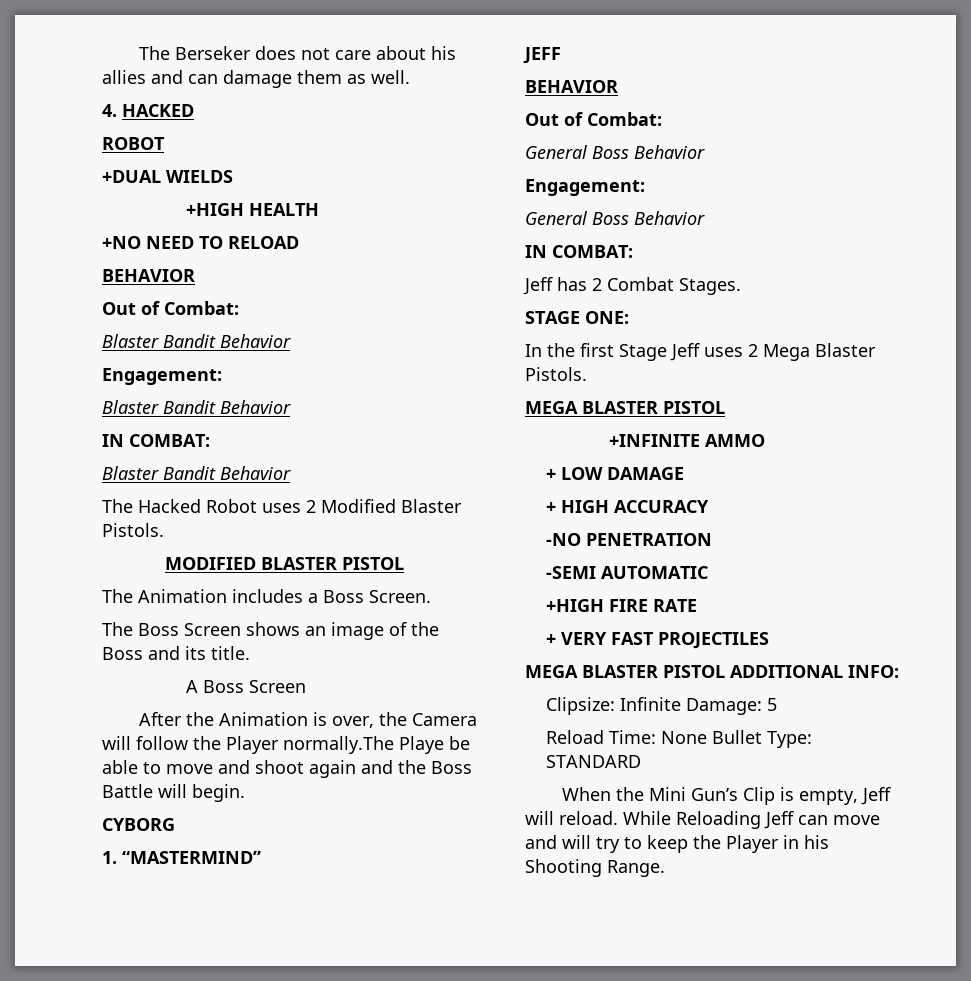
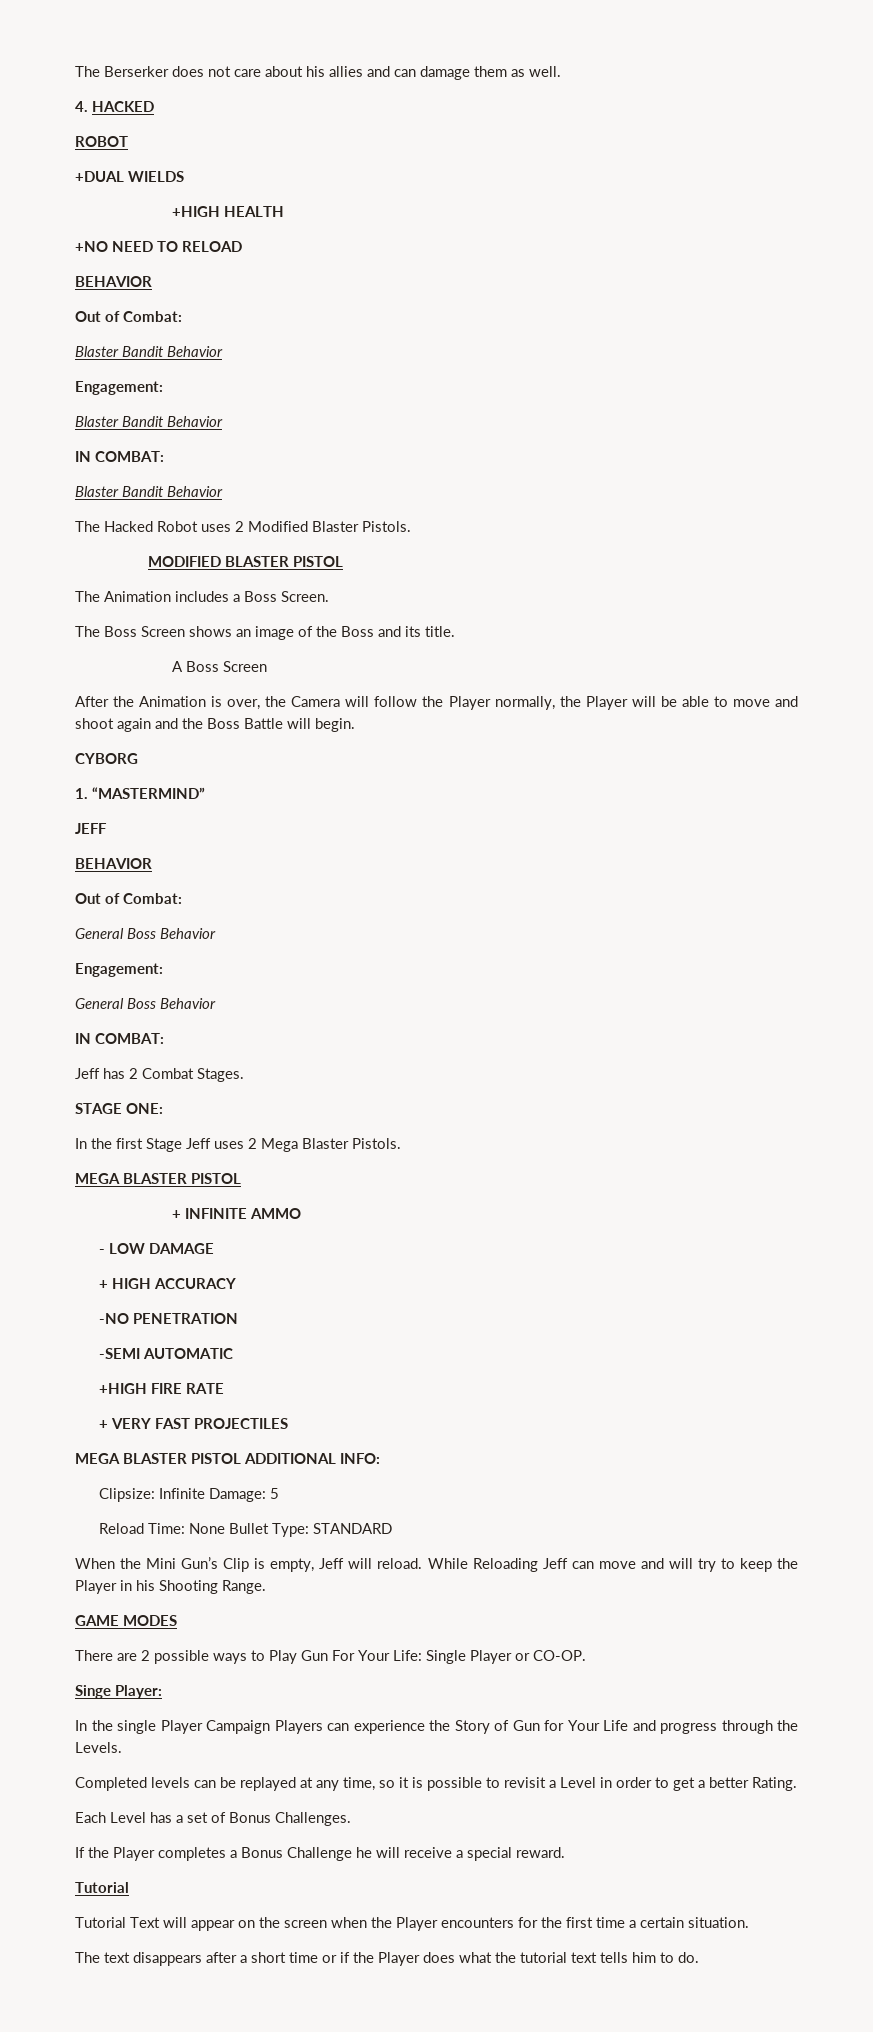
- The Berseker does not care about his allies and can damage them as well.
+ The Berserker does not care about his allies and can damage them as well.
- After the Animation is over, the Camera will follow the Player normally.The Playe be able to move and shoot again and the Boss Battle will begin.
+ After the Animation is over, the Camera will follow the Player normally, the Player will be able to move and shoot again and the Boss Battle will begin.
- +INFINITE AMMO
+ + INFINITE AMMO
- + LOW DAMAGE
+ - LOW DAMAGE
+ GAME MODES
+ There are 2 possible ways to Play Gun For Your Life: Single Player or CO-OP.
+ Singe Player:
+ In the single Player Campaign Players can experience the Story of Gun for Your Life and progress through the Levels.
+ Completed levels can be replayed at any time, so it is possible to revisit a Level in order to get a better Rating.
+ Each Level has a set of Bonus Challenges.
+ If the Player completes a Bonus Challenge he will receive a special reward.
+ Tutorial
+ Tutorial Text will appear on the screen when the Player encounters for the first time a certain situation.
+ The text disappears after a short time or if the Player does what the tutorial text tells him to do.

